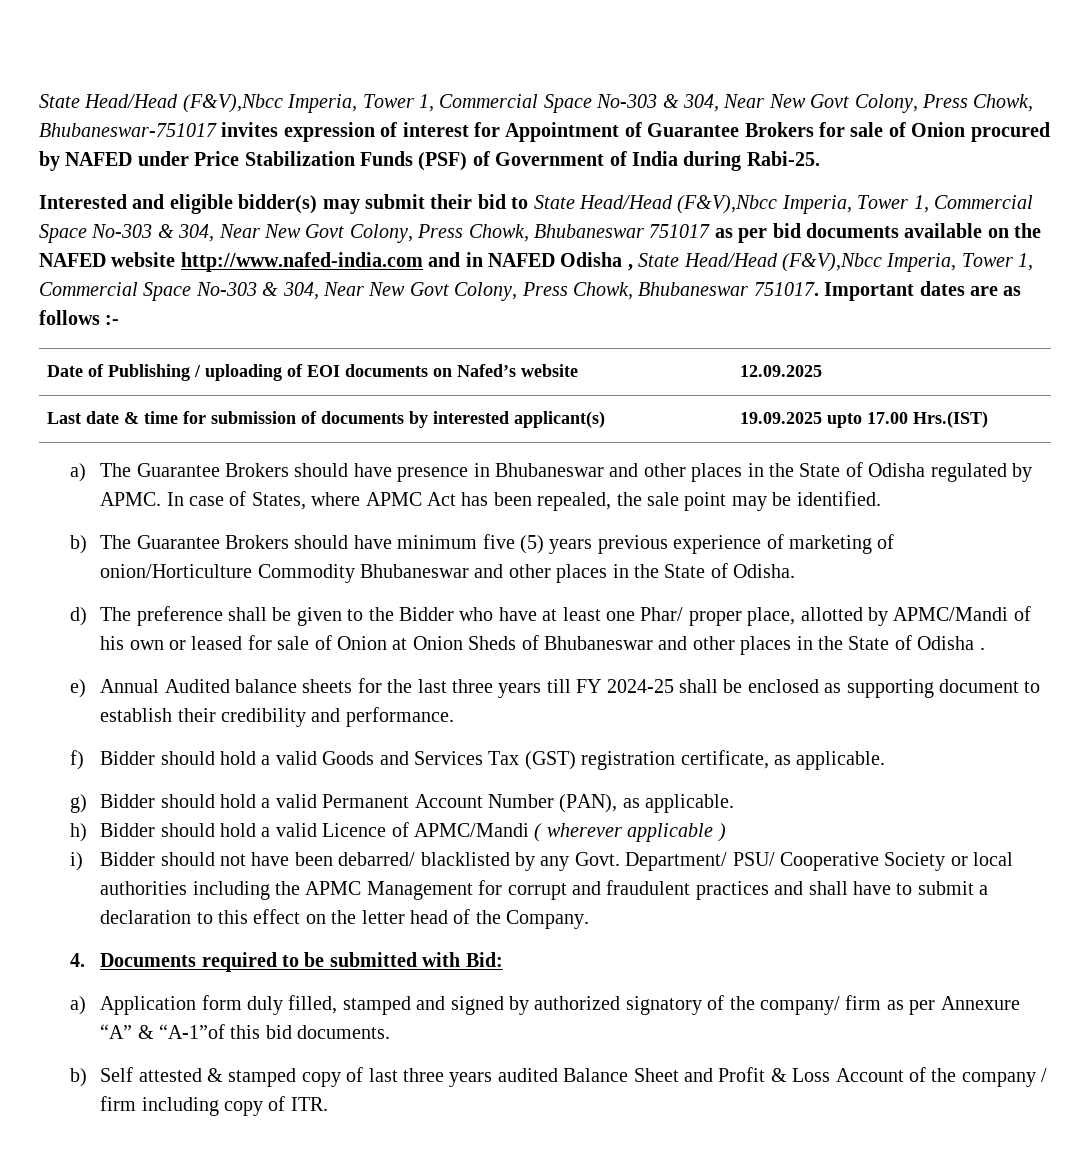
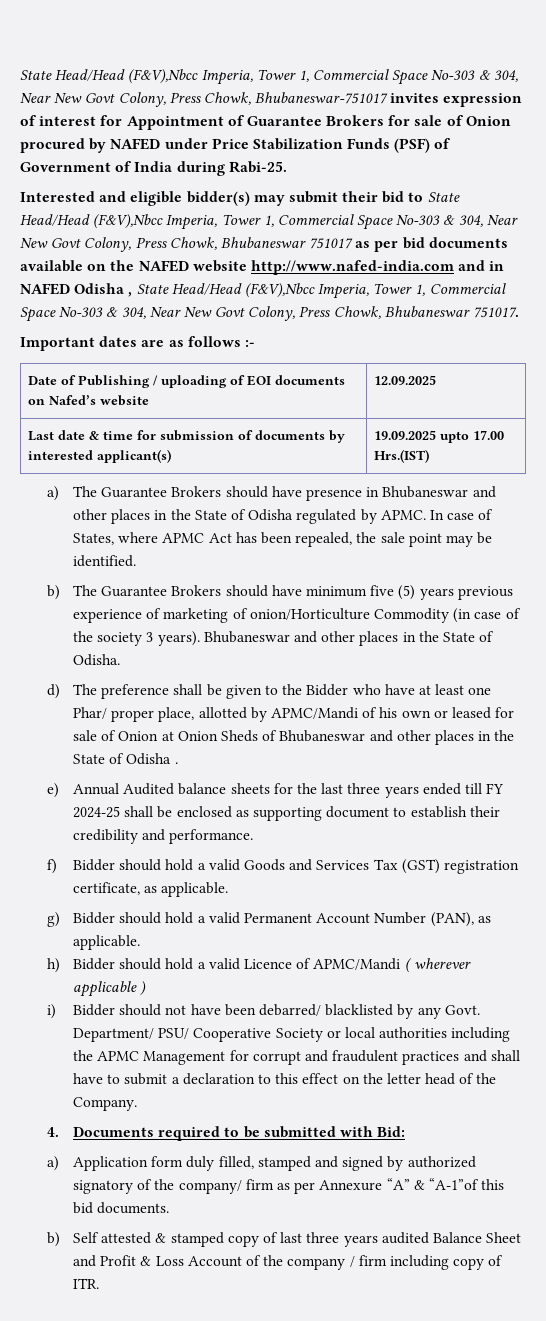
- Interested and eligible bidder(s) may submit their bid to State Head/Head (F&V),Nbcc Imperia, Tower 1, Commercial Space No-303 & 304, Near New Govt Colony, Press Chowk, Bhubaneswar 751017 as per bid documents available on the NAFED website http://www.nafed-india.com and in NAFED Odisha , State Head/Head (F&V),Nbcc Imperia, Tower 1, Commercial Space No-303 & 304, Near New Govt Colony, Press Chowk, Bhubaneswar 751017. Important dates are as follows :-
+ Interested and eligible bidder(s) may submit their bid to State Head/Head (F&V),Nbcc Imperia, Tower 1, Commercial Space No-303 & 304, Near New Govt Colony, Press Chowk, Bhubaneswar 751017 as per bid documents available on the NAFED website http://www.nafed-india.com and in NAFED Odisha , State Head/Head (F&V),Nbcc Imperia, Tower 1, Commercial Space No-303 & 304, Near New Govt Colony, Press Chowk, Bhubaneswar 751017.
+ Important dates are as follows :-
- b) The Guarantee Brokers should have minimum five (5) years previous experience of marketing of onion/Horticulture Commodity Bhubaneswar and other places in the State of Odisha.
+ b) The Guarantee Brokers should have minimum five (5) years previous experience of marketing of onion/Horticulture Commodity (in case of the society 3 years). Bhubaneswar and other places in the State of Odisha.
- e) Annual Audited balance sheets for the last three years till FY 2024-25 shall be enclosed as supporting document to establish their credibility and performance.
+ e) Annual Audited balance sheets for the last three years ended till FY 2024-25 shall be enclosed as supporting document to establish their credibility and performance.

